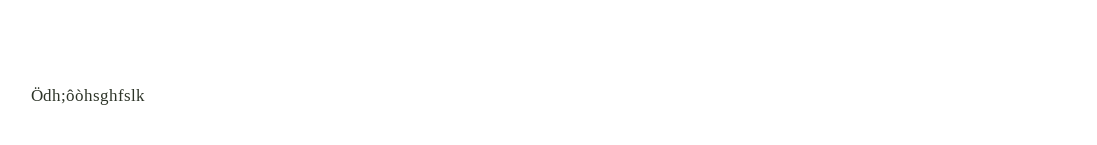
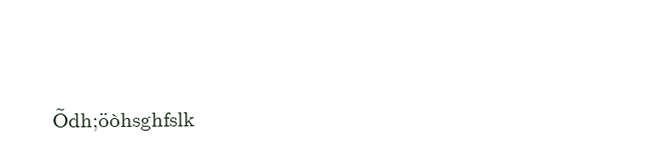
- Ödh;ôòhsghfslk
+ Õdh;öòhsghfslk

